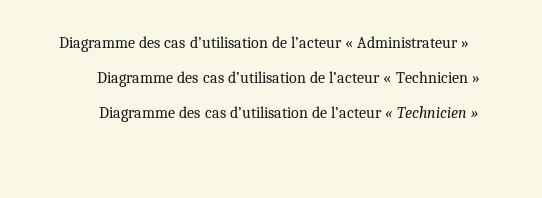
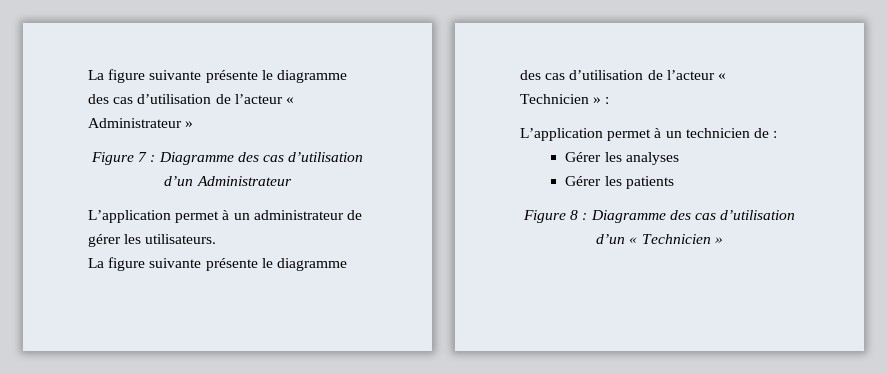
- Diagramme des cas d’utilisation de l’acteur « Administrateur »
- Diagramme des cas d’utilisation de l’acteur « Technicien »
- Diagramme des cas d’utilisation de l’acteur « Technicien »
+ La figure suivante présente le diagramme des cas d’utilisation de l’acteur « Administrateur »
+ Figure 7 : Diagramme des cas d’utilisation d’un Administrateur
+ L’application permet à un administrateur de gérer les utilisateurs.
+ La figure suivante présente le diagramme des cas d’utilisation de l’acteur « Technicien » :
+ L’application permet à un technicien de :
+ Gérer les analyses
+ Gérer les patients
+ Figure 8 : Diagramme des cas d’utilisation d’un « Technicien »

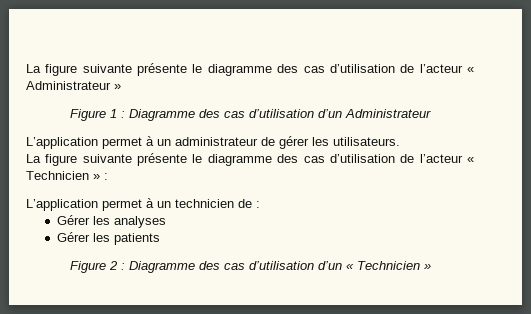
- Figure 7 : Diagramme des cas d’utilisation d’un Administrateur
+ Figure 1 : Diagramme des cas d’utilisation d’un Administrateur
- Figure 8 : Diagramme des cas d’utilisation d’un « Technicien »
+ Figure 2 : Diagramme des cas d’utilisation d’un « Technicien »

